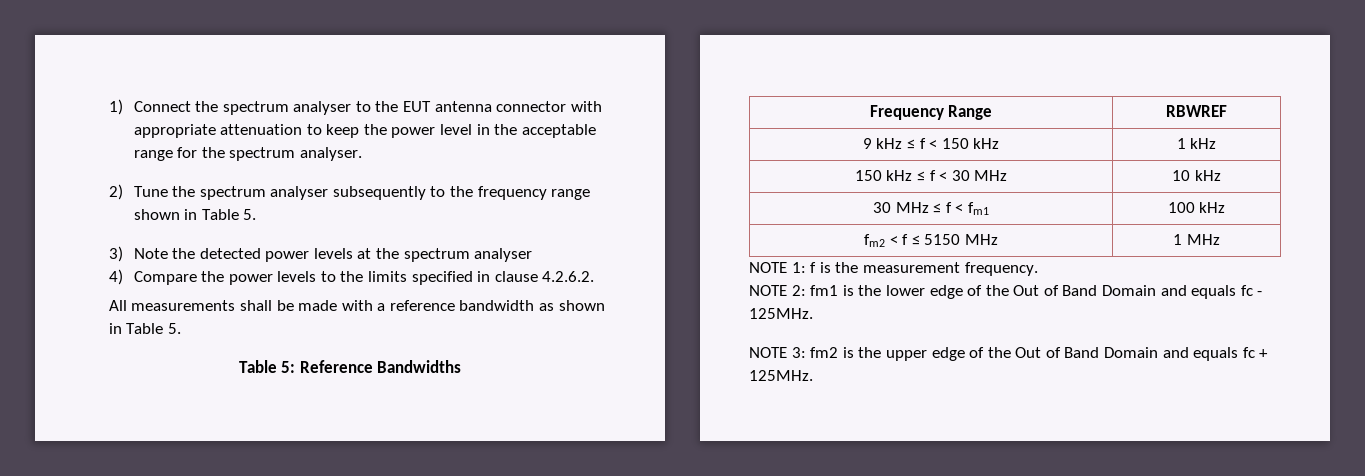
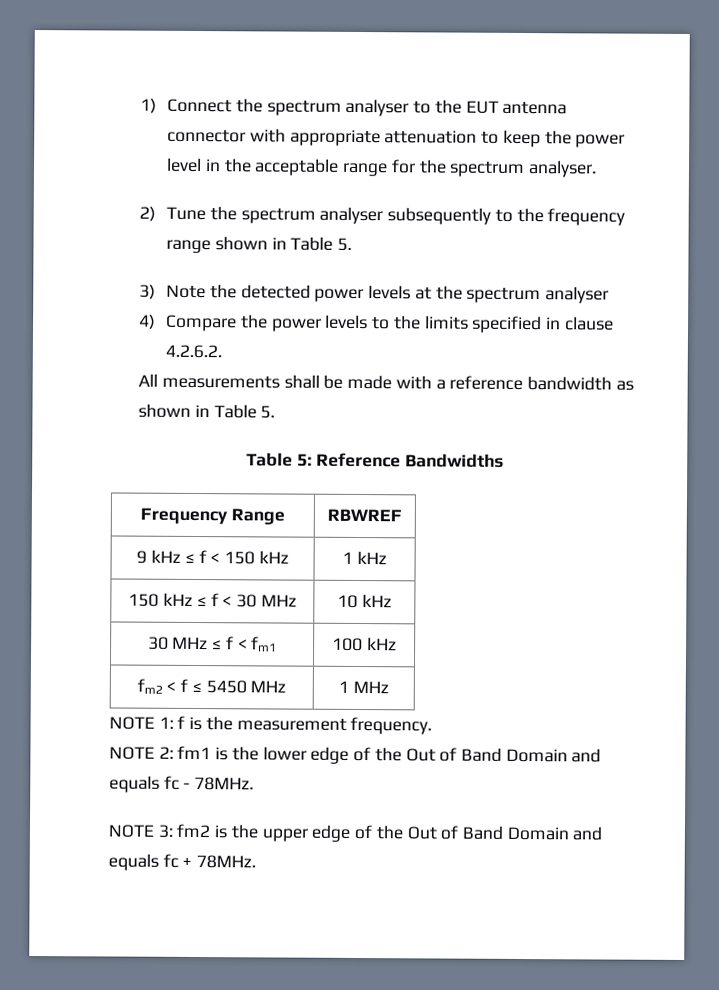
- fm2 < f ≤ 5150 MHz | 1 MHz
+ fm2 < f ≤ 5450 MHz | 1 MHz
- NOTE 2: fm1 is the lower edge of the Out of Band Domain and equals fc - 125MHz.
+ NOTE 2: fm1 is the lower edge of the Out of Band Domain and equals fc - 78MHz.
- NOTE 3: fm2 is the upper edge of the Out of Band Domain and equals fc + 125MHz.
+ NOTE 3: fm2 is the upper edge of the Out of Band Domain and equals fc + 78MHz.

